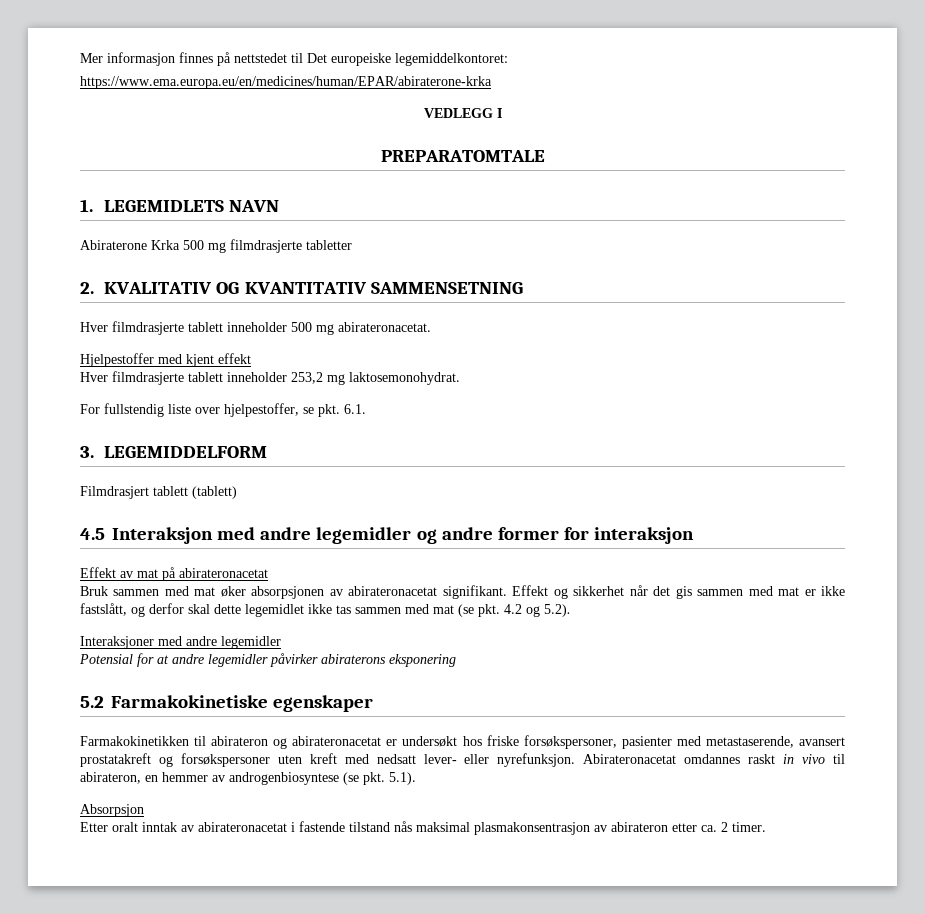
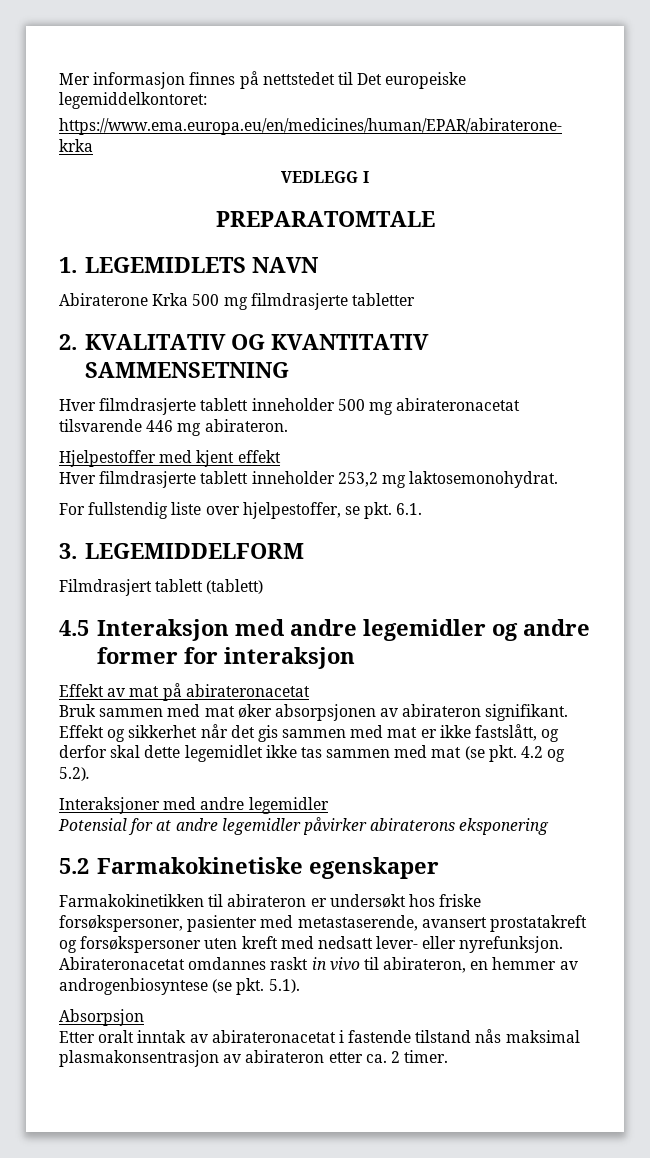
- Hver filmdrasjerte tablett inneholder 500 mg abirateronacetat.
+ Hver filmdrasjerte tablett inneholder 500 mg abirateronacetat tilsvarende 446 mg abirateron.
- Bruk sammen med mat øker absorpsjonen av abirateronacetat signifikant.
+ Bruk sammen med mat øker absorpsjonen av abirateron signifikant.
- Farmakokinetikken til abirateron og abirateronacetat er undersøkt hos friske forsøkspersoner, pasienter med metastaserende, avansert prostatakreft og forsøkspersoner uten kreft med nedsatt lever- eller nyrefunksjon.
+ Farmakokinetikken til abirateron er undersøkt hos friske forsøkspersoner, pasienter med metastaserende, avansert prostatakreft og forsøkspersoner uten kreft med nedsatt lever- eller nyrefunksjon.

